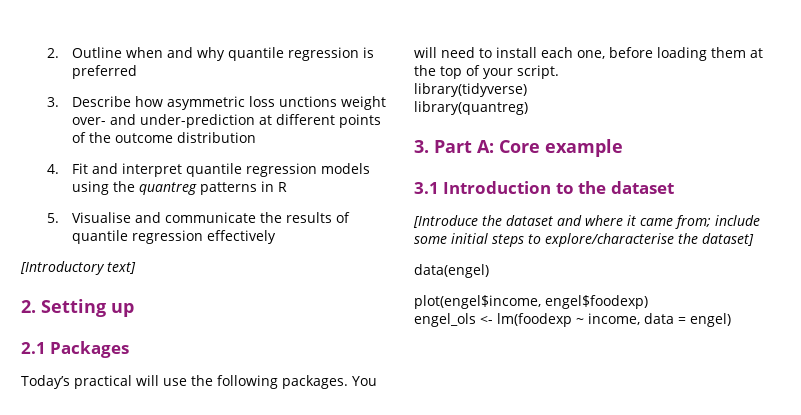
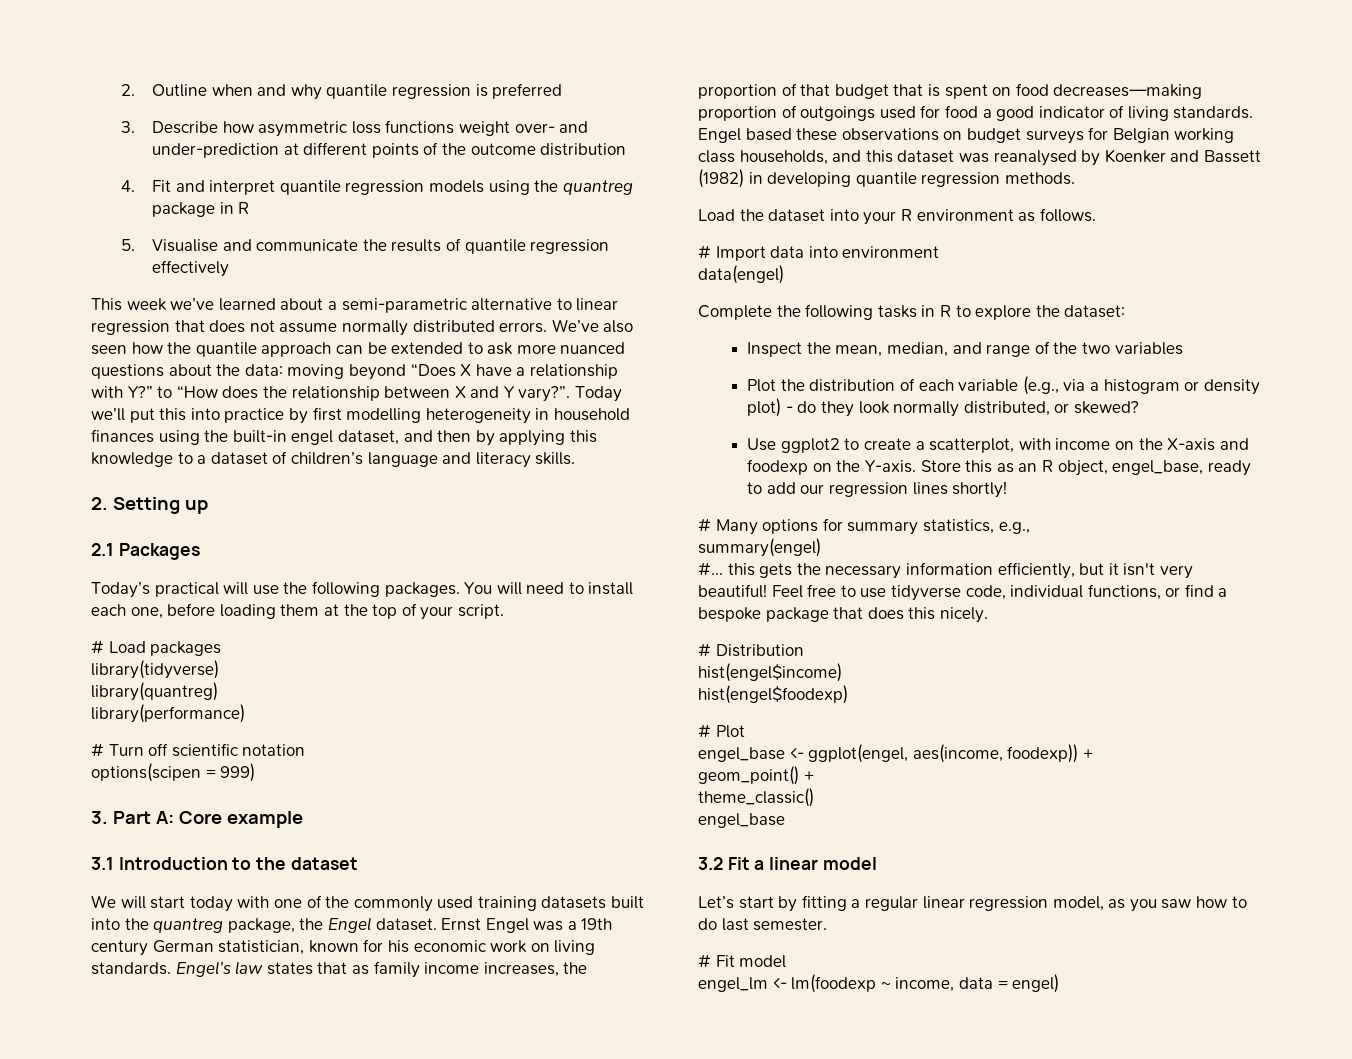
- 3. Describe how asymmetric loss unctions weight over- and under-prediction at different points of the outcome distribution
+ 3. Describe how asymmetric loss functions weight over- and under-prediction at different points of the outcome distribution
- 4. Fit and interpret quantile regression models using the quantreg patterns in R
+ 4. Fit and interpret quantile regression models using the quantreg package in R
- [Introductory text]
+ This week we’ve learned about a semi-parametric alternative to linear regression that does not assume normally distributed errors. We’ve also seen how the quantile approach can be extended to ask more nuanced questions about the data: moving beyond “Does X have a relationship with Y?” to “How does the relationship between X and Y vary?”. Today we’ll put this into practice by first modelling heterogeneity in household finances using the built-in engel dataset, and then by applying this knowledge to a dataset of children’s language and literacy skills.
+ # Load packages
+ library(performance)
+ # Turn off scientific notation
+ options(scipen = 999)
- [Introduce the dataset and where it came from; include some initial steps to explore/characterise the dataset]
+ We will start today with one of the commonly used training datasets built into the quantreg package, the Engel dataset. Ernst Engel was a 19th century German statistician, known for his economic work on living standards. Engel’s law states that as family income increases, the proportion of that budget that is spent on food decreases—making proportion of outgoings used for food a good indicator of living standards. Engel based these observations on budget surveys for Belgian working class households, and this dataset was reanalysed by Koenker and Bassett (1982) in developing quantile regression methods.
+ Load the dataset into your R environment as follows.
+ # Import data into environment
  data(engel)
- plot(engel$income, engel$foodexp)
- engel_ols <- lm(foodexp ~ income, data = engel)
+ Complete the following tasks in R to explore the dataset:
+ Inspect the mean, median, and range of the two variables
+ Plot the distribution of each variable (e.g., via a histogram or density plot) - do they look normally distributed, or skewed?
+ Use ggplot2 to create a scatterplot, with income on the X-axis and foodexp on the Y-axis. Store this as an R object, engel_base, ready to add our regression lines shortly!
+ # Many options for summary statistics, e.g.,
+ summary(engel)
+ #... this gets the necessary information efficiently, but it isn't very beautiful! Feel free to use tidyverse code, individual functions, or find a bespoke package that does this nicely.
+ # Distribution
+ hist(engel$income)
+ hist(engel$foodexp)
+ # Plot
+ engel_base <- ggplot(engel, aes(income, foodexp)) +
+ geom_point() +
+ theme_classic()
+ engel_base
+ 3.2 Fit a linear model
+ Let’s start by fitting a regular linear regression model, as you saw how to do last semester.
+ # Fit model
+ engel_lm <- lm(foodexp ~ income, data = engel)

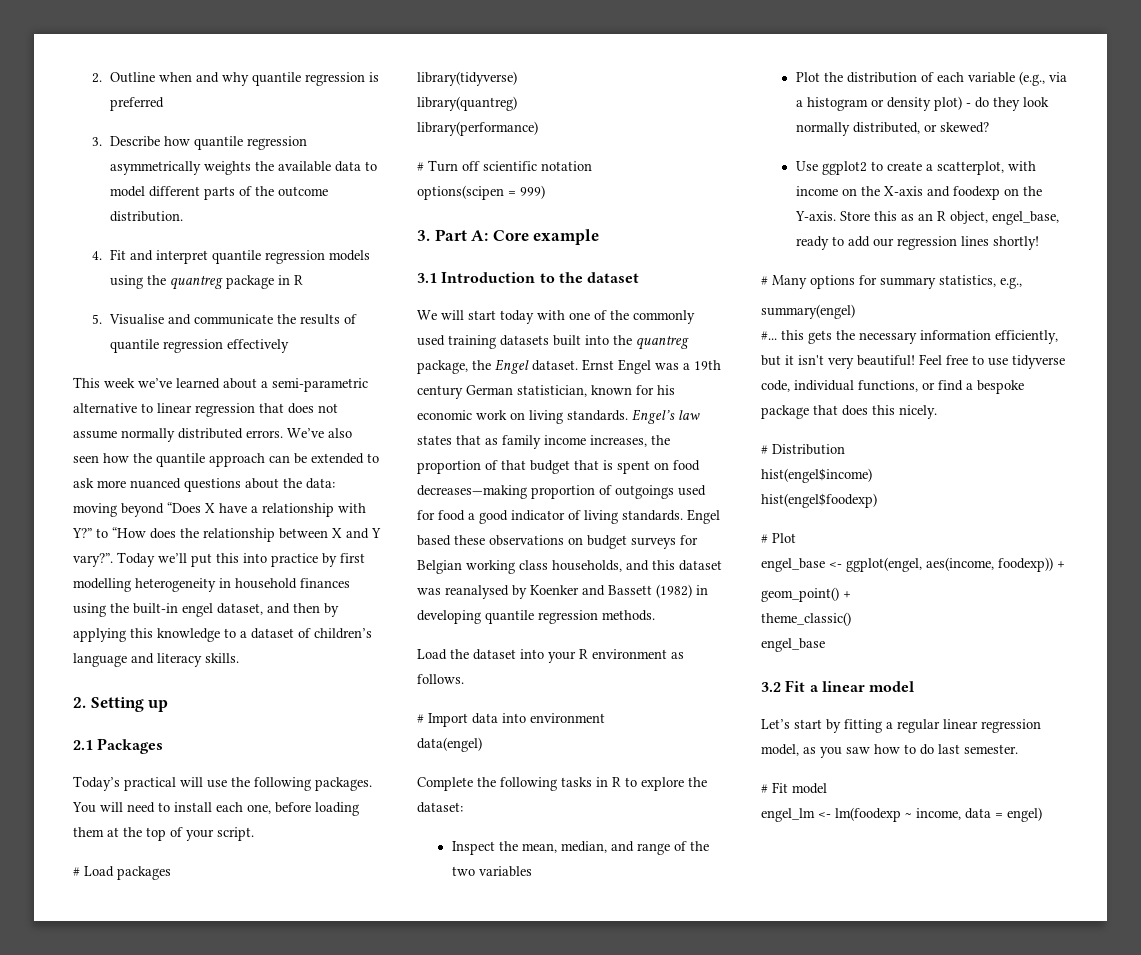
- 3. Describe how asymmetric loss functions weight over- and under-prediction at different points of the outcome distribution
+ 3. Describe how quantile regression asymmetrically weights the available data to model different parts of the outcome distribution.

